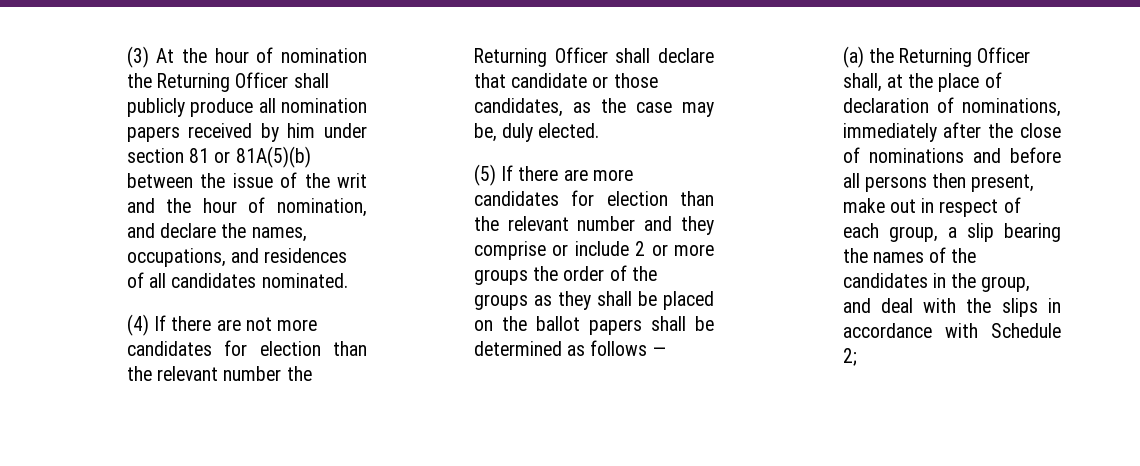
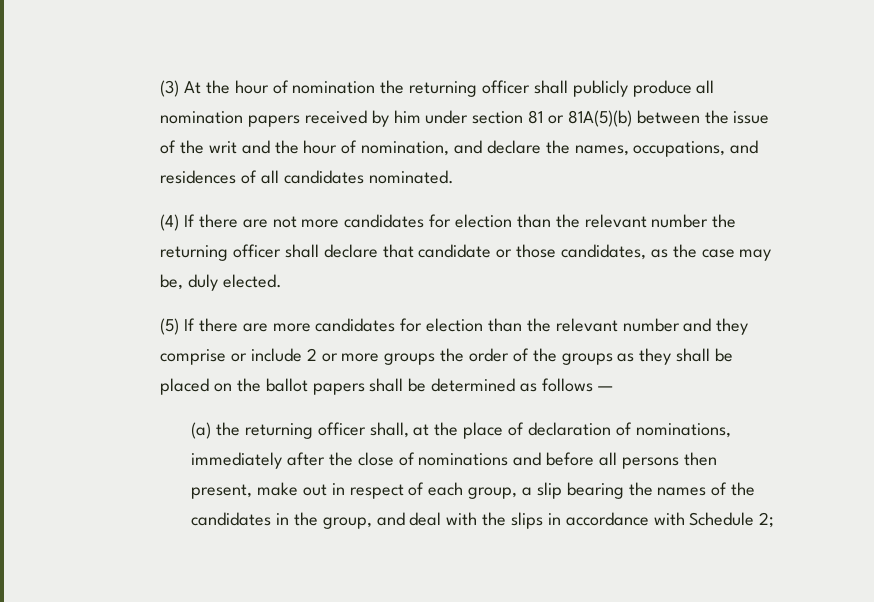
- (3) At the hour of nomination the Returning Officer shall publicly produce all nomination papers received by him under section 81 or 81A(5)(b) between the issue of the writ and the hour of nomination, and declare the names, occupations, and residences of all candidates nominated.
+ (3) At the hour of nomination the returning officer shall publicly produce all nomination papers received by him under section 81 or 81A(5)(b) between the issue of the writ and the hour of nomination, and declare the names, occupations, and residences of all candidates nominated.
- (4) If there are not more candidates for election than the relevant number the Returning Officer shall declare that candidate or those candidates, as the case may be, duly elected.
+ (4) If there are not more candidates for election than the relevant number the returning officer shall declare that candidate or those candidates, as the case may be, duly elected.
- (a) the Returning Officer shall, at the place of declaration of nominations, immediately after the close of nominations and before all persons then present, make out in respect of each group, a slip bearing the names of the candidates in the group, and deal with the slips in accordance with Schedule 2;
+ (a) the returning officer shall, at the place of declaration of nominations, immediately after the close of nominations and before all persons then present, make out in respect of each group, a slip bearing the names of the candidates in the group, and deal with the slips in accordance with Schedule 2;

